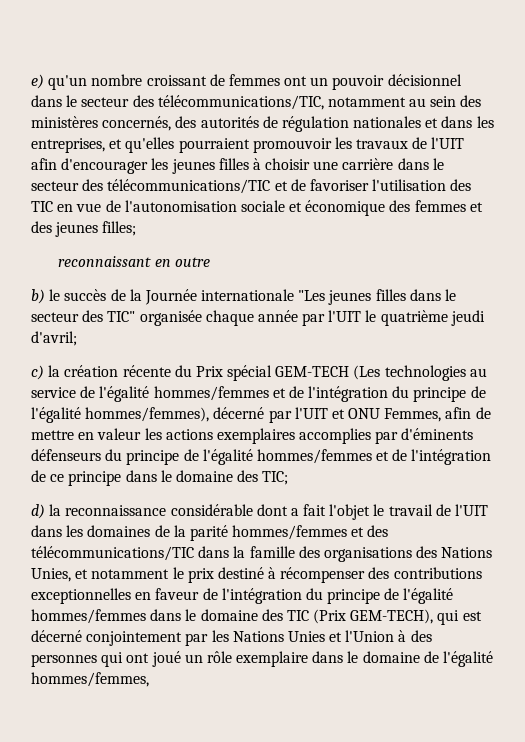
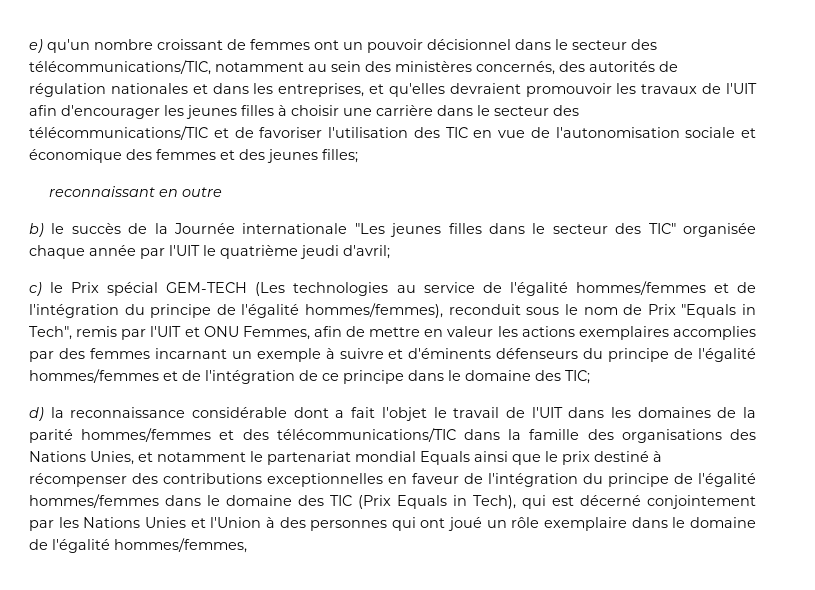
- e) qu'un nombre croissant de femmes ont un pouvoir décisionnel dans le secteur des télécommunications/TIC, notamment au sein des ministères concernés, des autorités de régulation nationales et dans les entreprises, et qu'elles pourraient promouvoir les travaux de l'UIT afin d'encourager les jeunes filles à choisir une carrière dans le secteur des télécommunications/TIC et de favoriser l'utilisation des TIC en vue de l'autonomisation sociale et économique des femmes et des jeunes filles;
+ e) qu'un nombre croissant de femmes ont un pouvoir décisionnel dans le secteur des télécommunications/TIC, notamment au sein des ministères concernés, des autorités de régulation nationales et dans les entreprises, et qu'elles devraient promouvoir les travaux de l'UIT afin d'encourager les jeunes filles à choisir une carrière dans le secteur des télécommunications/TIC et de favoriser l'utilisation des TIC en vue de l'autonomisation sociale et économique des femmes et des jeunes filles;
- c) la création récente du Prix spécial GEM-TECH (Les technologies au service de l'égalité hommes/femmes et de l'intégration du principe de l'égalité hommes/femmes), décerné par l'UIT et ONU Femmes, afin de mettre en valeur les actions exemplaires accomplies par d'éminents défenseurs du principe de l'égalité hommes/femmes et de l'intégration de ce principe dans le domaine des TIC;
+ c) le Prix spécial GEM-TECH (Les technologies au service de l'égalité hommes/femmes et de l'intégration du principe de l'égalité hommes/femmes), reconduit sous le nom de Prix "Equals in Tech", remis par l'UIT et ONU Femmes, afin de mettre en valeur les actions exemplaires accomplies par des femmes incarnant un exemple à suivre et d'éminents défenseurs du principe de l'égalité hommes/femmes et de l'intégration de ce principe dans le domaine des TIC;
- d) la reconnaissance considérable dont a fait l'objet le travail de l'UIT dans les domaines de la parité hommes/femmes et des télécommunications/TIC dans la famille des organisations des Nations Unies, et notamment le prix destiné à récompenser des contributions exceptionnelles en faveur de l'intégration du principe de l'égalité hommes/femmes dans le domaine des TIC (Prix GEM-TECH), qui est décerné conjointement par les Nations Unies et l'Union à des personnes qui ont joué un rôle exemplaire dans le domaine de l'égalité hommes/femmes,
+ d) la reconnaissance considérable dont a fait l'objet le travail de l'UIT dans les domaines de la parité hommes/femmes et des télécommunications/TIC dans la famille des organisations des Nations Unies, et notamment le partenariat mondial Equals ainsi que le prix destiné à récompenser des contributions exceptionnelles en faveur de l'intégration du principe de l'égalité hommes/femmes dans le domaine des TIC (Prix Equals in Tech), qui est décerné conjointement par les Nations Unies et l'Union à des personnes qui ont joué un rôle exemplaire dans le domaine de l'égalité hommes/femmes,

